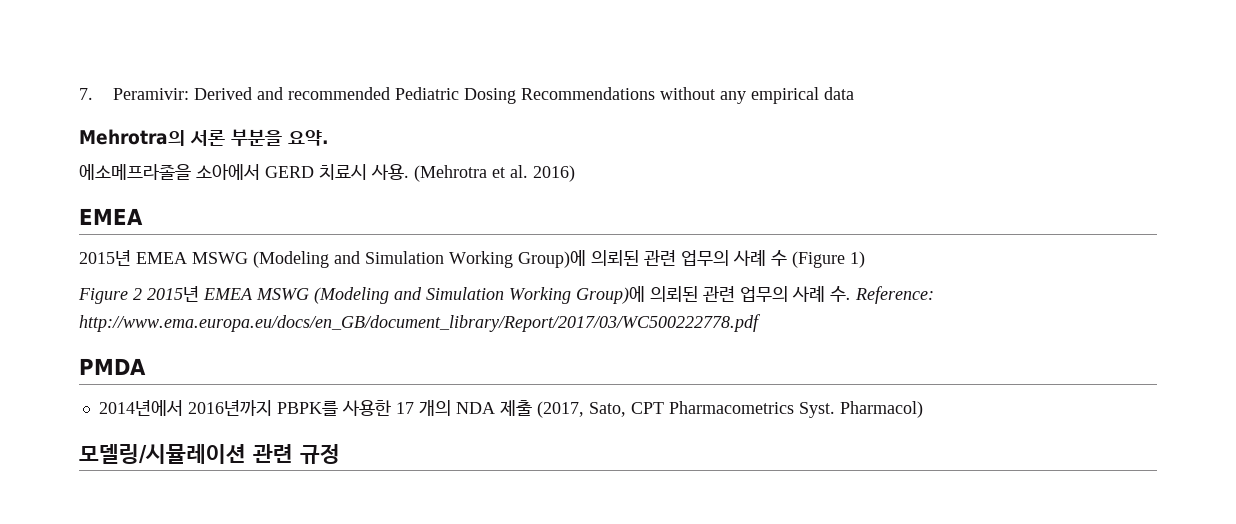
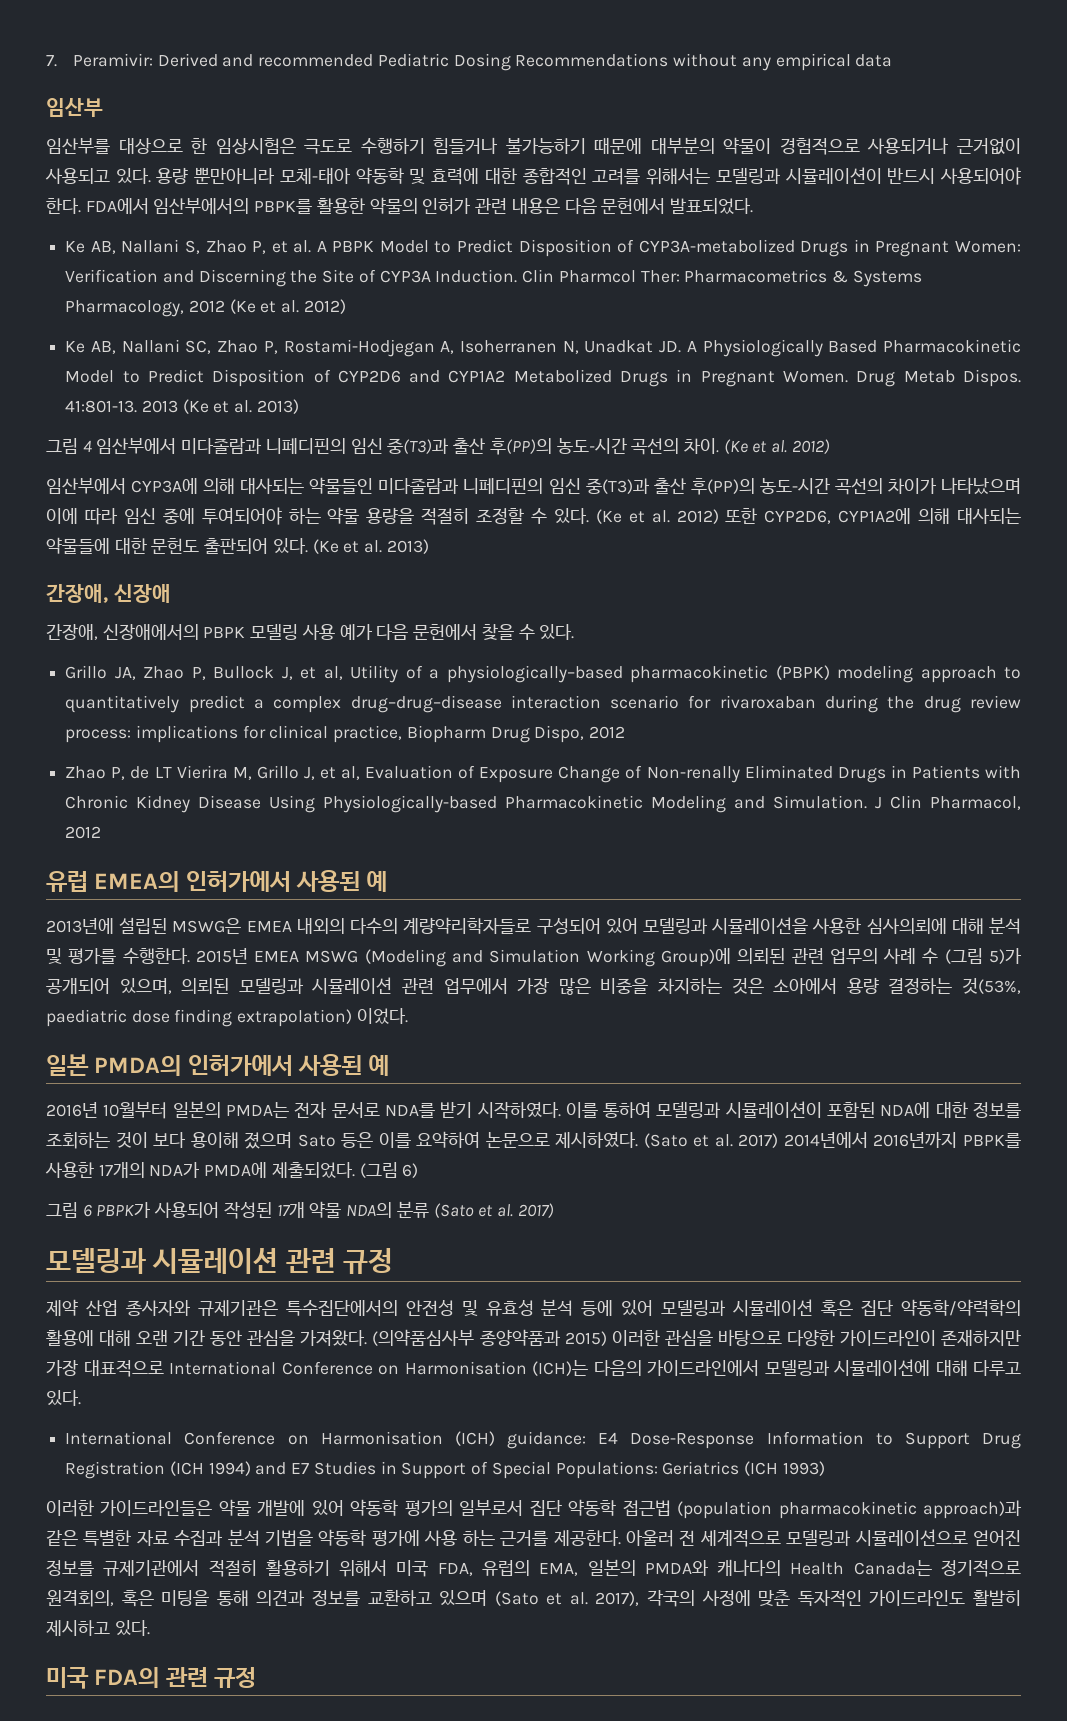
- Mehrotra의 서론 부분을 요약.
- 에소메프라졸을 소아에서 GERD 치료시 사용. (Mehrotra et al. 2016)
- EMEA
- 2015년 EMEA MSWG (Modeling and Simulation Working Group)에 의뢰된 관련 업무의 사례 수 (Figure 1)
- Figure 2 2015년 EMEA MSWG (Modeling and Simulation Working Group)에 의뢰된 관련 업무의 사례 수. Reference: http://www.ema.europa.eu/docs/en_GB/document_library/Report/2017/03/WC500222778.pdf
- PMDA
- 2014년에서 2016년까지 PBPK를 사용한 17 개의 NDA 제출 (2017, Sato, CPT Pharmacometrics Syst. Pharmacol)
- 모델링/시뮬레이션 관련 규정
+ 임산부
+ 임산부를 대상으로 한 임상시험은 극도로 수행하기 힘들거나 불가능하기 때문에 대부분의 약물이 경험적으로 사용되거나 근거없이 사용되고 있다. 용량 뿐만아니라 모체-태아 약동학 및 효력에 대한 종합적인 고려를 위해서는 모델링과 시뮬레이션이 반드시 사용되어야 한다. FDA에서 임산부에서의 PBPK를 활용한 약물의 인허가 관련 내용은 다음 문헌에서 발표되었다.
+ Ke AB, Nallani S, Zhao P, et al. A PBPK Model to Predict Disposition of CYP3A-metabolized Drugs in Pregnant Women: Verification and Discerning the Site of CYP3A Induction. Clin Pharmcol Ther: Pharmacometrics & Systems Pharmacology, 2012 (Ke et al. 2012)
+ Ke AB, Nallani SC, Zhao P, Rostami-Hodjegan A, Isoherranen N, Unadkat JD. A Physiologically Based Pharmacokinetic Model to Predict Disposition of CYP2D6 and CYP1A2 Metabolized Drugs in Pregnant Women. Drug Metab Dispos. 41:801-13. 2013 (Ke et al. 2013)
+ 그림 4 임산부에서 미다졸람과 니페디핀의 임신 중(T3)과 출산 후(PP)의 농도-시간 곡선의 차이. (Ke et al. 2012)
+ 임산부에서 CYP3A에 의해 대사되는 약물들인 미다졸람과 니페디핀의 임신 중(T3)과 출산 후(PP)의 농도-시간 곡선의 차이가 나타났으며 이에 따라 임신 중에 투여되어야 하는 약물 용량을 적절히 조정할 수 있다. (Ke et al. 2012) 또한 CYP2D6, CYP1A2에 의해 대사되는 약물들에 대한 문헌도 출판되어 있다. (Ke et al. 2013)
+ 간장애, 신장애
+ 간장애, 신장애에서의 PBPK 모델링 사용 예가 다음 문헌에서 찾을 수 있다.
+ Grillo JA, Zhao P, Bullock J, et al, Utility of a physiologically–based pharmacokinetic (PBPK) modeling approach to quantitatively predict a complex drug–drug–disease interaction scenario for rivaroxaban during the drug review process: implications for clinical practice, Biopharm Drug Dispo, 2012
+ Zhao P, de LT Vierira M, Grillo J, et al, Evaluation of Exposure Change of Non-renally Eliminated Drugs in Patients with Chronic Kidney Disease Using Physiologically-based Pharmacokinetic Modeling and Simulation. J Clin Pharmacol, 2012
+ 유럽 EMEA의 인허가에서 사용된 예
+ 2013년에 설립된 MSWG은 EMEA 내외의 다수의 계량약리학자들로 구성되어 있어 모델링과 시뮬레이션을 사용한 심사의뢰에 대해 분석 및 평가를 수행한다. 2015년 EMEA MSWG (Modeling and Simulation Working Group)에 의뢰된 관련 업무의 사례 수 (그림 5)가 공개되어 있으며, 의뢰된 모델링과 시뮬레이션 관련 업무에서 가장 많은 비중을 차지하는 것은 소아에서 용량 결정하는 것(53%, paediatric dose finding extrapolation) 이었다.
+ 일본 PMDA의 인허가에서 사용된 예
+ 2016년 10월부터 일본의 PMDA는 전자 문서로 NDA를 받기 시작하였다. 이를 통하여 모델링과 시뮬레이션이 포함된 NDA에 대한 정보를 조회하는 것이 보다 용이해 졌으며 Sato 등은 이를 요약하여 논문으로 제시하였다. (Sato et al. 2017) 2014년에서 2016년까지 PBPK를 사용한 17개의 NDA가 PMDA에 제출되었다. (그림 6)
+ 그림 6 PBPK가 사용되어 작성된 17개 약물 NDA의 분류 (Sato et al. 2017)
+ 모델링과 시뮬레이션 관련 규정
+ 제약 산업 종사자와 규제기관은 특수집단에서의 안전성 및 유효성 분석 등에 있어 모델링과 시뮬레이션 혹은 집단 약동학/약력학의 활용에 대해 오랜 기간 동안 관심을 가져왔다. (의약품심사부 종양약품과 2015) 이러한 관심을 바탕으로 다양한 가이드라인이 존재하지만 가장 대표적으로 International Conference on Harmonisation (ICH)는 다음의 가이드라인에서 모델링과 시뮬레이션에 대해 다루고 있다.
+ International Conference on Harmonisation (ICH) guidance: E4 Dose-Response Information to Support Drug Registration (ICH 1994) and E7 Studies in Support of Special Populations: Geriatrics (ICH 1993)
+ 이러한 가이드라인들은 약물 개발에 있어 약동학 평가의 일부로서 집단 약동학 접근법 (population pharmacokinetic approach)과 같은 특별한 자료 수집과 분석 기법을 약동학 평가에 사용 하는 근거를 제공한다. 아울러 전 세계적으로 모델링과 시뮬레이션으로 얻어진 정보를 규제기관에서 적절히 활용하기 위해서 미국 FDA, 유럽의 EMA, 일본의 PMDA와 캐나다의 Health Canada는 정기적으로 원격회의, 혹은 미팅을 통해 의견과 정보를 교환하고 있으며 (Sato et al. 2017), 각국의 사정에 맞춘 독자적인 가이드라인도 활발히 제시하고 있다.
+ 미국 FDA의 관련 규정

